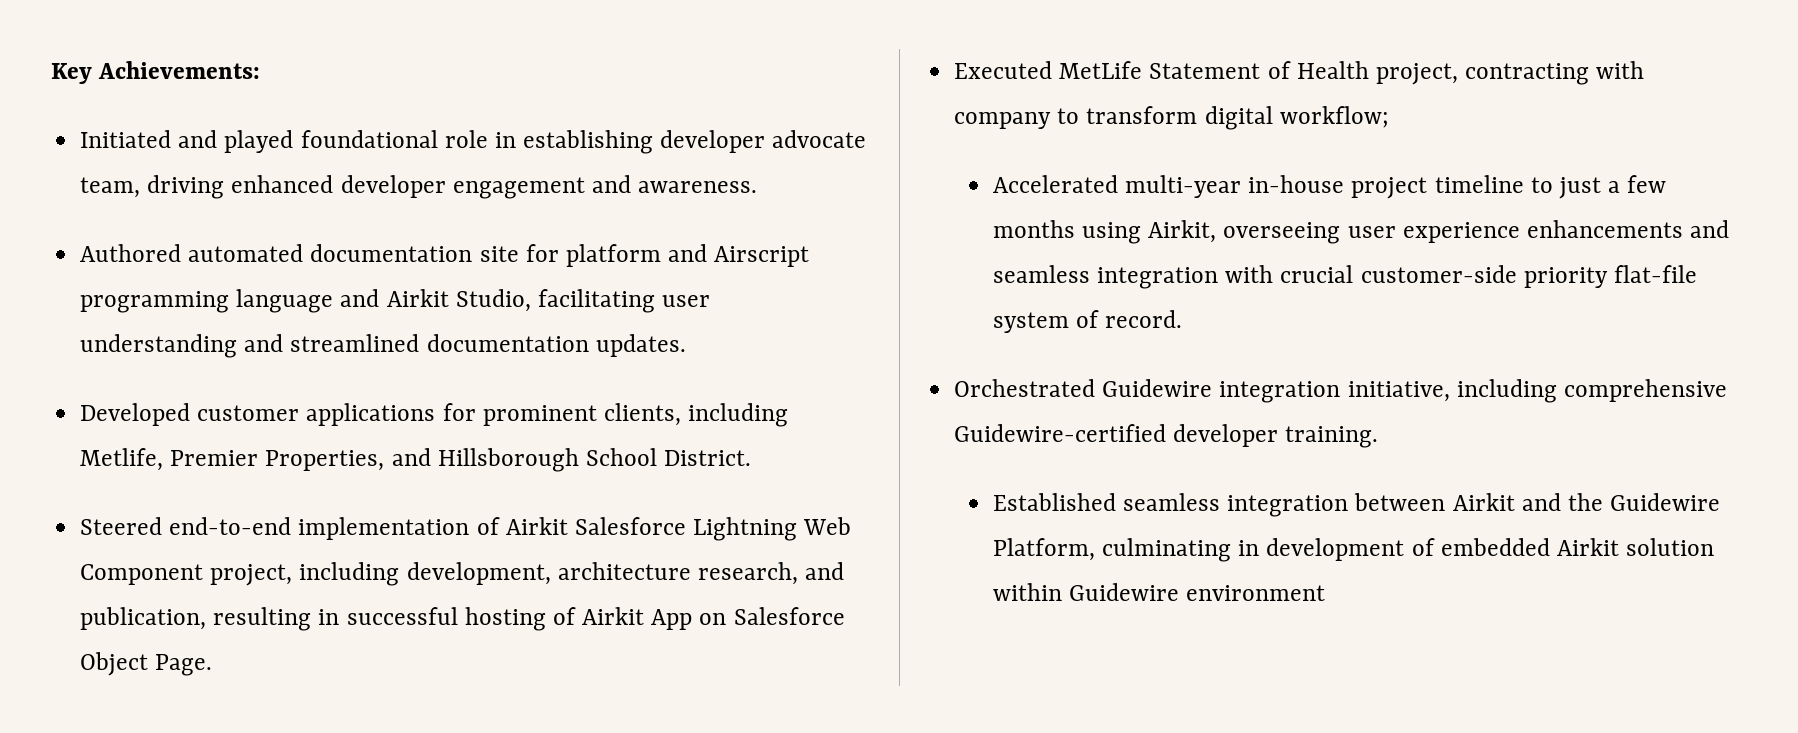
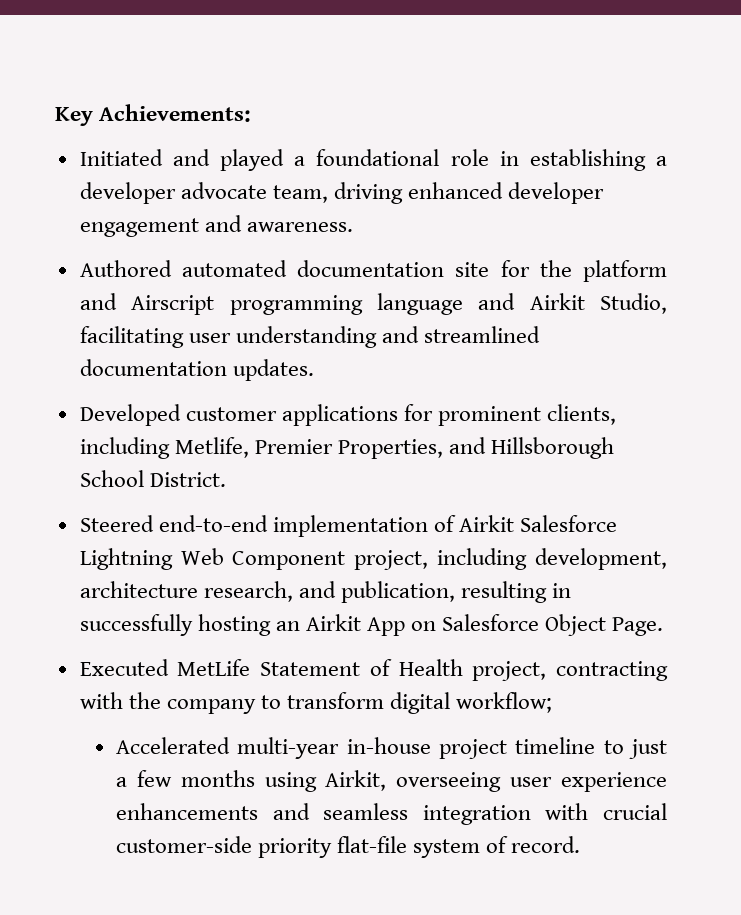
- Initiated and played foundational role in establishing developer advocate team, driving enhanced developer engagement and awareness.
+ Initiated and played a foundational role in establishing a developer advocate team, driving enhanced developer engagement and awareness.
- Authored automated documentation site for platform and Airscript programming language and Airkit Studio, facilitating user understanding and streamlined documentation updates.
+ Authored automated documentation site for the platform and Airscript programming language and Airkit Studio, facilitating user understanding and streamlined documentation updates.
- Steered end-to-end implementation of Airkit Salesforce Lightning Web Component project, including development, architecture research, and publication, resulting in successful hosting of Airkit App on Salesforce Object Page.
+ Steered end-to-end implementation of Airkit Salesforce Lightning Web Component project, including development, architecture research, and publication, resulting in successfully hosting an Airkit App on Salesforce Object Page.
- Executed MetLife Statement of Health project, contracting with company to transform digital workflow;
+ Executed MetLife Statement of Health project, contracting with the company to transform digital workflow;
- Orchestrated Guidewire integration initiative, including comprehensive Guidewire-certified developer training.
- Established seamless integration between Airkit and the Guidewire Platform, culminating in development of embedded Airkit solution within Guidewire environment

